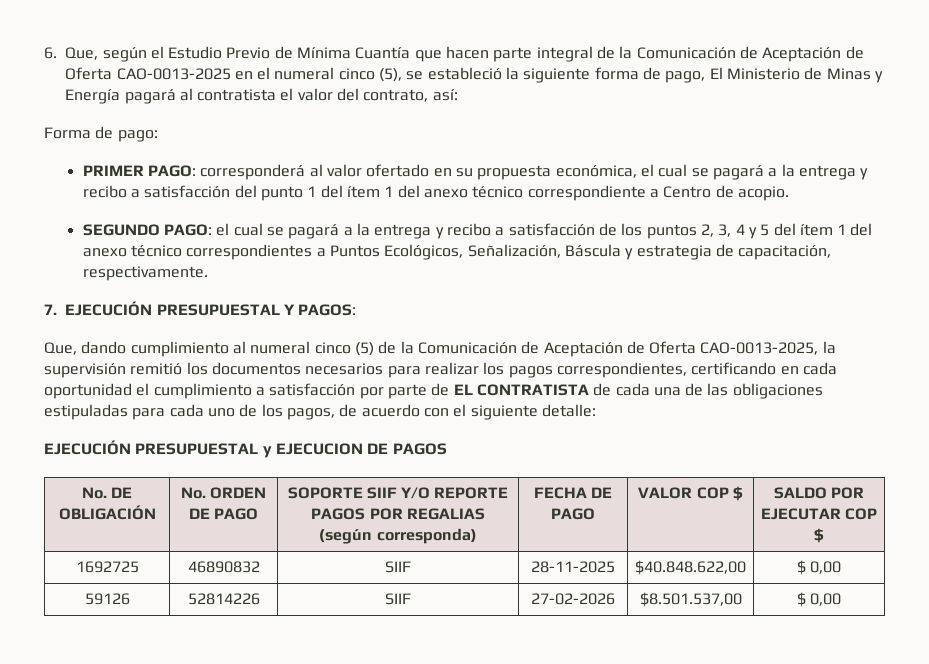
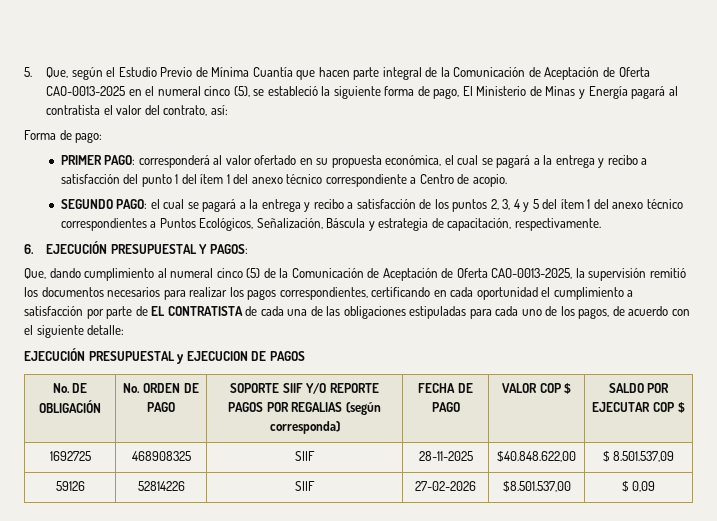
- 6. Que, según el Estudio Previo de Mínima Cuantía que hacen parte integral de la Comunicación de Aceptación de Oferta CAO-0013-2025 en el numeral cinco (5), se estableció la siguiente forma de pago, El Ministerio de Minas y Energía pagará al contratista el valor del contrato, así:
+ 5. Que, según el Estudio Previo de Mínima Cuantía que hacen parte integral de la Comunicación de Aceptación de Oferta CAO-0013-2025 en el numeral cinco (5), se estableció la siguiente forma de pago, El Ministerio de Minas y Energía pagará al contratista el valor del contrato, así:
- 7. EJECUCIÓN PRESUPUESTAL Y PAGOS:
+ 6. EJECUCIÓN PRESUPUESTAL Y PAGOS:
- 1692725 | 46890832 | SIIF | 28-11-2025 | $40.848.622,00 | $ 0,00
+ 1692725 | 468908325 | SIIF | 28-11-2025 | $40.848.622,00 | $ 8.501.537,09
- 59126 | 52814226 | SIIF | 27-02-2026 | $8.501.537,00 | $ 0,00
+ 59126 | 52814226 | SIIF | 27-02-2026 | $8.501.537,00 | $ 0,09

